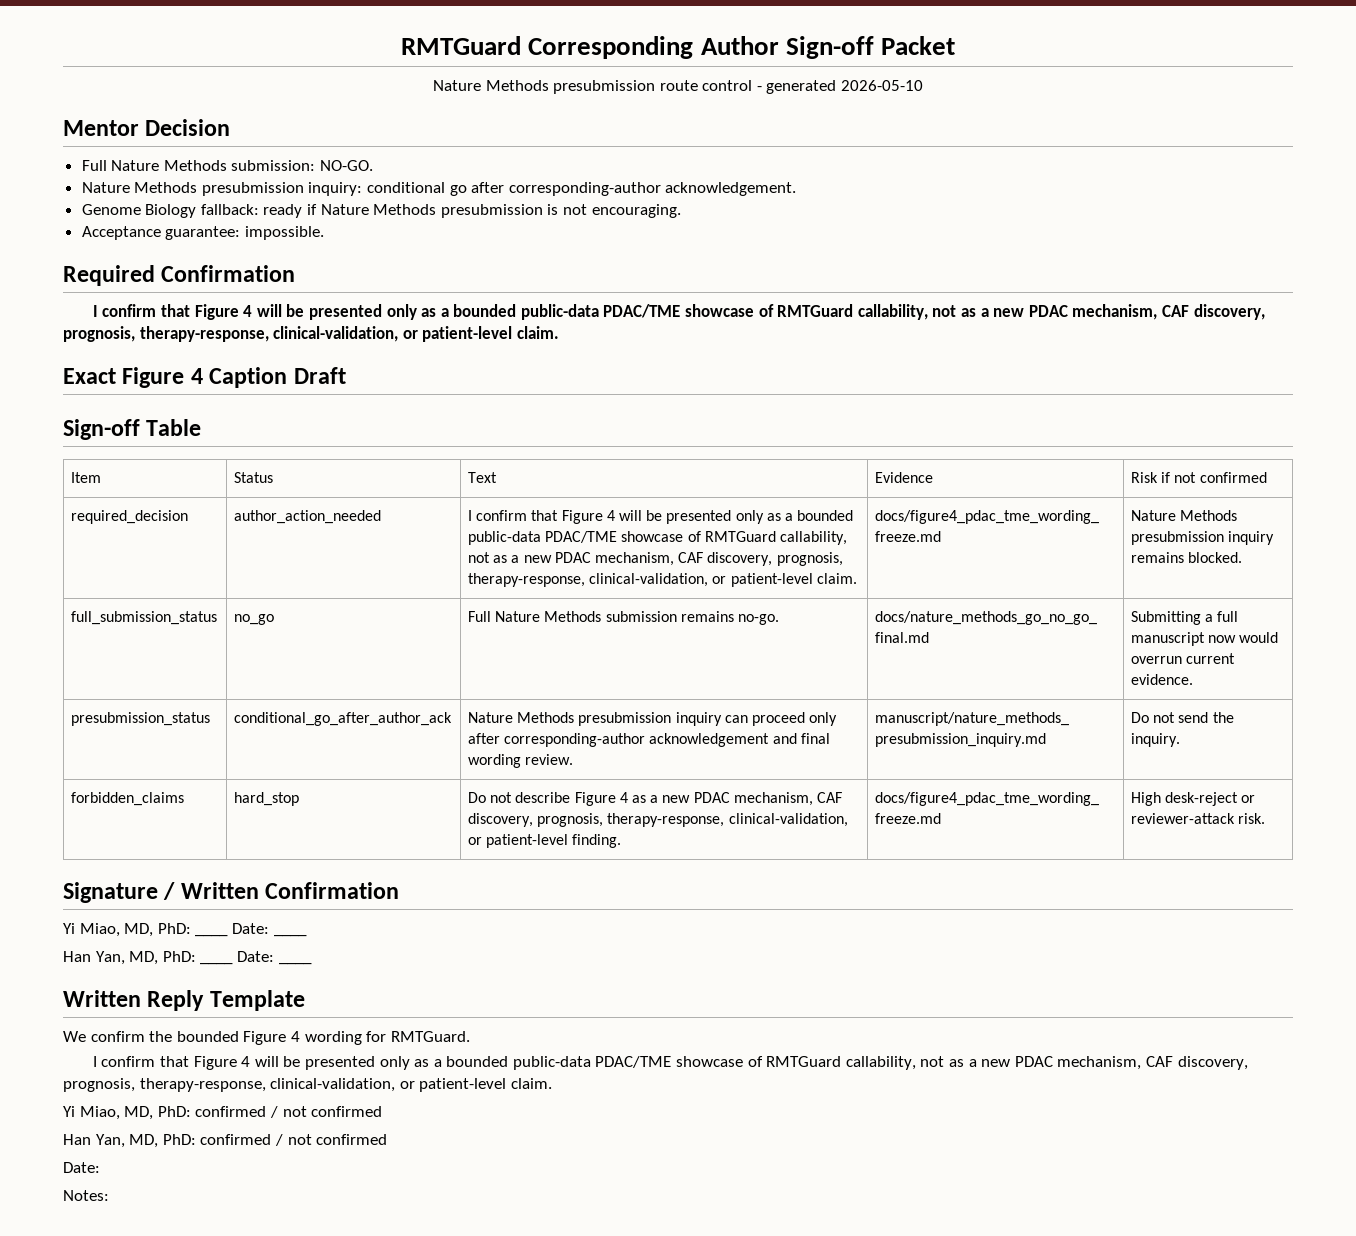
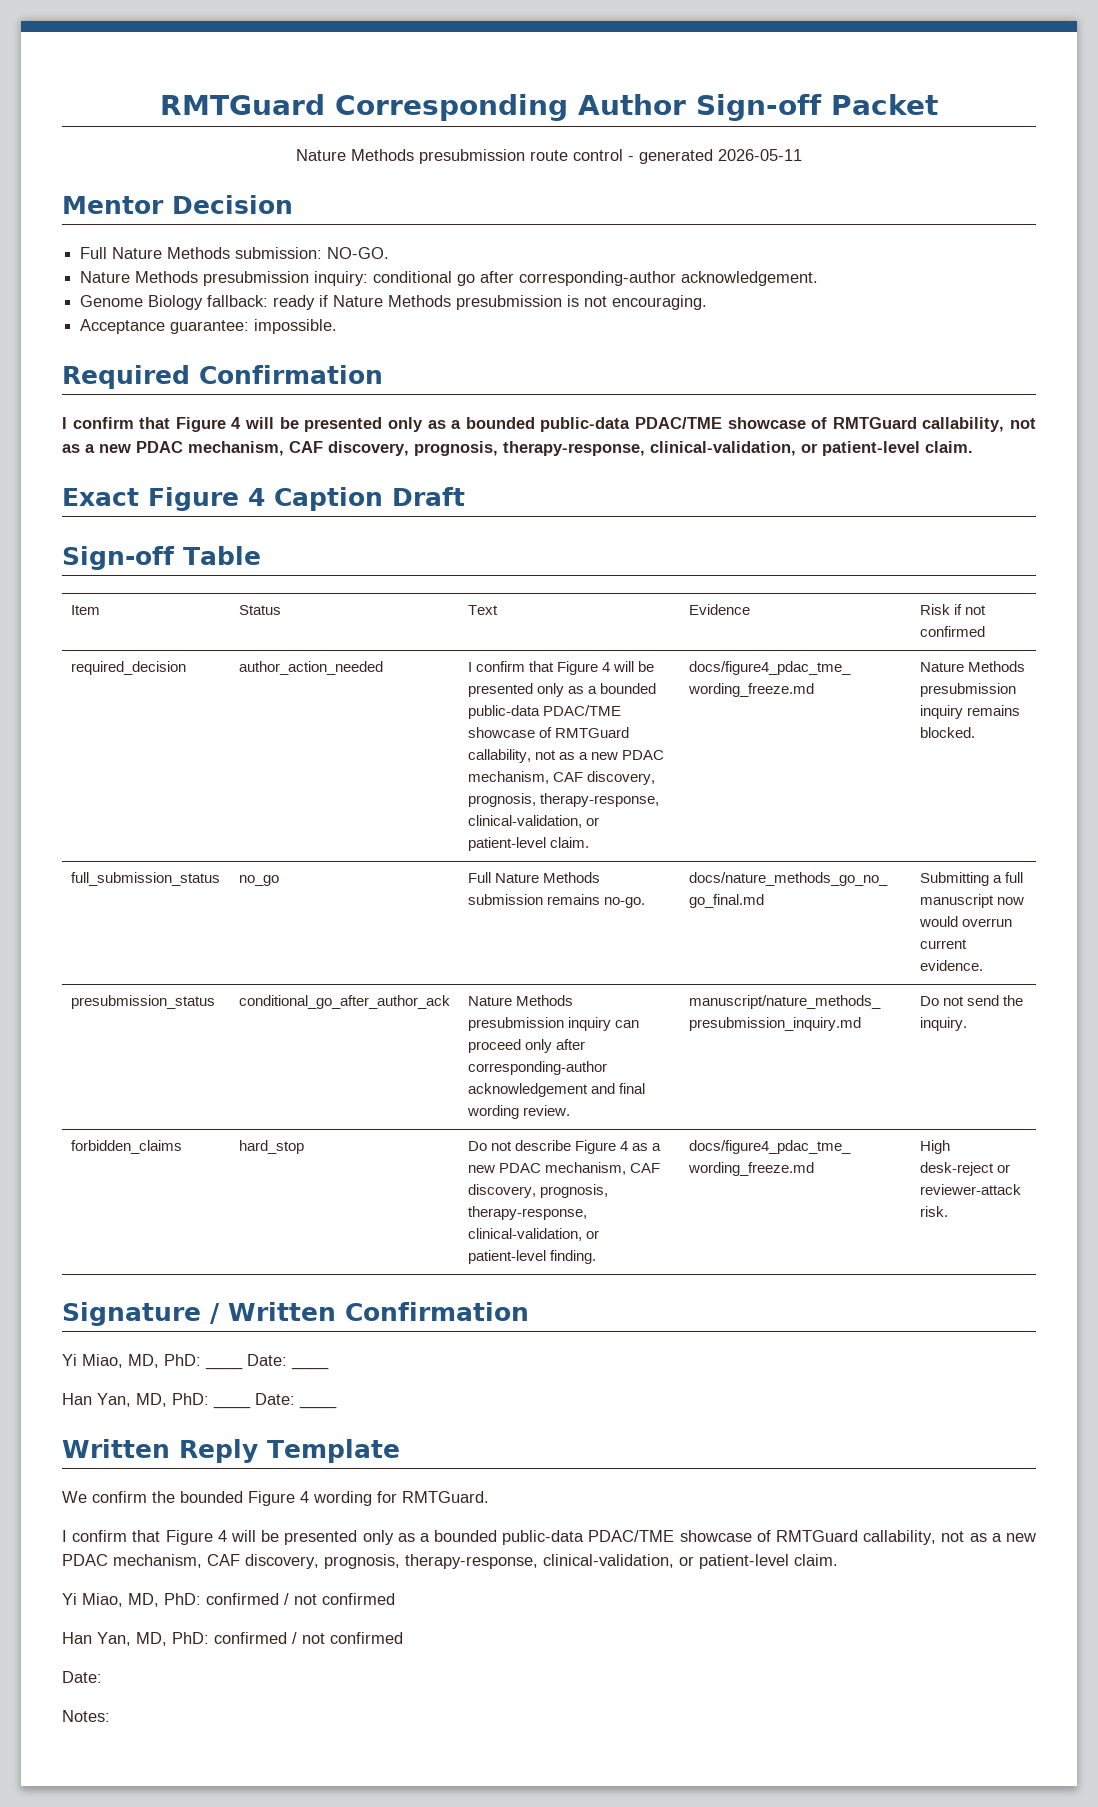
- Nature Methods presubmission route control - generated 2026-05-10
+ Nature Methods presubmission route control - generated 2026-05-11

